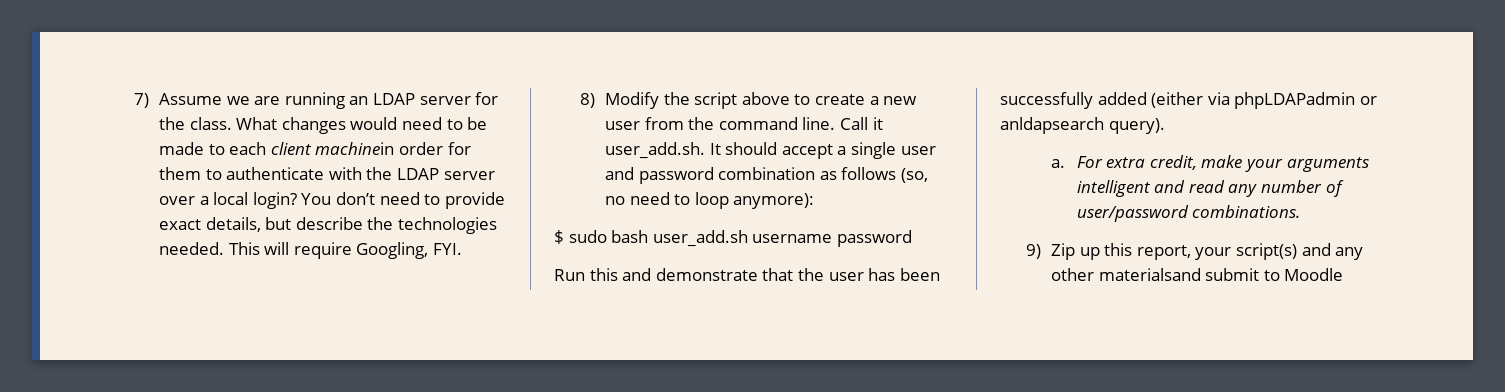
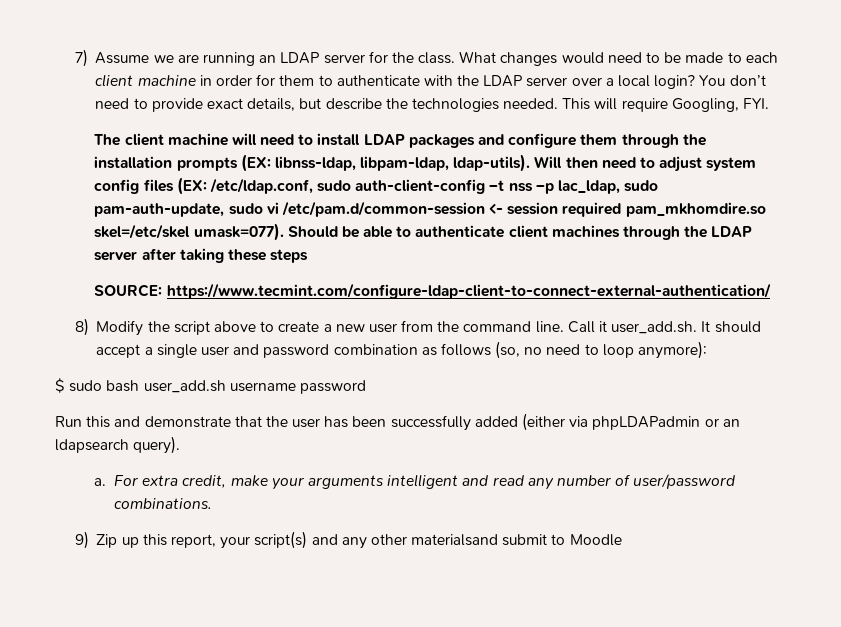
- What changes would need to be made to each client machinein order for them to authenticate with the LDAP server over a local login?
+ What changes would need to be made to each client machine in order for them to authenticate with the LDAP server over a local login?
+ The client machine will need to install LDAP packages and configure them through the installation prompts (EX: libnss-ldap, libpam-ldap, ldap-utils). Will then need to adjust system config files (EX: /etc/ldap.conf, sudo auth-client-config –t nss –p lac_ldap, sudo pam-auth-update, sudo vi /etc/pam.d/common-session <- session required pam_mkhomdire.so skel=/etc/skel umask=077). Should be able to authenticate client machines through the LDAP server after taking these steps
+ SOURCE: https://www.tecmint.com/configure-ldap-client-to-connect-external-authentication/
- Run this and demonstrate that the user has been successfully added (either via phpLDAPadmin or anldapsearch query).
+ Run this and demonstrate that the user has been successfully added (either via phpLDAPadmin or an ldapsearch query).

